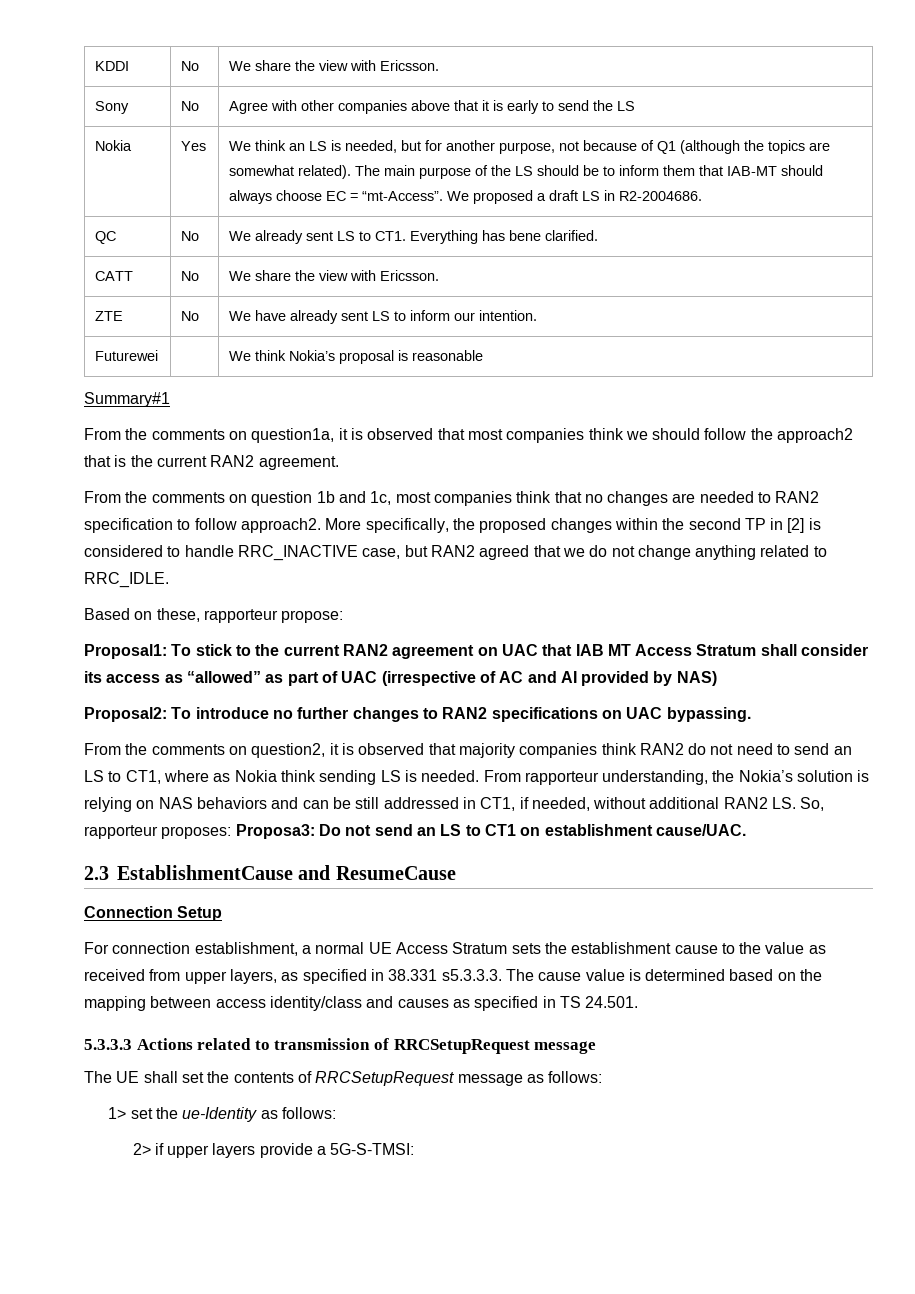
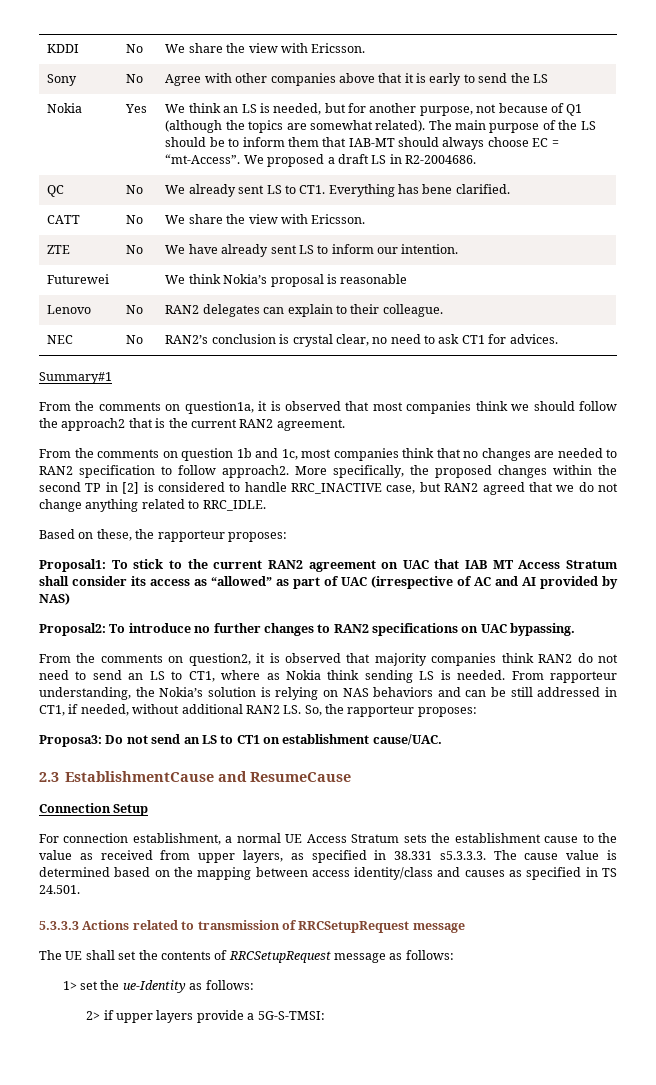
+ Lenovo | No | RAN2 delegates can explain to their colleague.
+ NEC | No | RAN2’s conclusion is crystal clear, no need to ask CT1 for advices.
- Based on these, rapporteur propose:
+ Based on these, the rapporteur proposes:
- From rapporteur understanding, the Nokia’s solution is relying on NAS behaviors and can be still addressed in CT1, if needed, without additional RAN2 LS. So, rapporteur proposes: Proposa3: Do not send an LS to CT1 on establishment cause/UAC.
+ From rapporteur understanding, the Nokia’s solution is relying on NAS behaviors and can be still addressed in CT1, if needed, without additional RAN2 LS. So, the rapporteur proposes:
+ Proposa3: Do not send an LS to CT1 on establishment cause/UAC.

